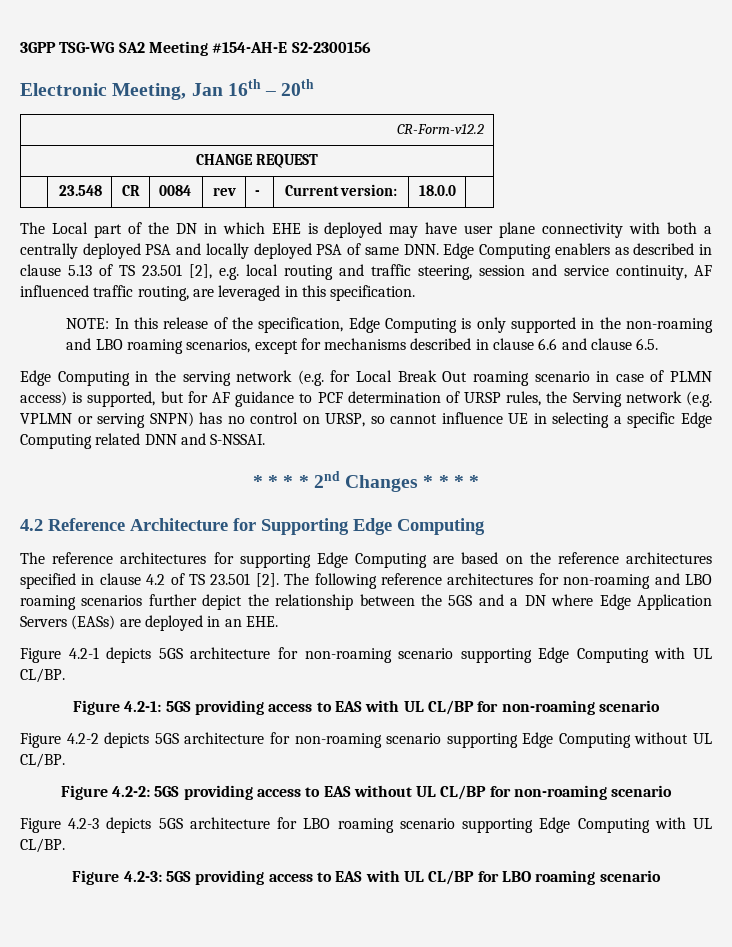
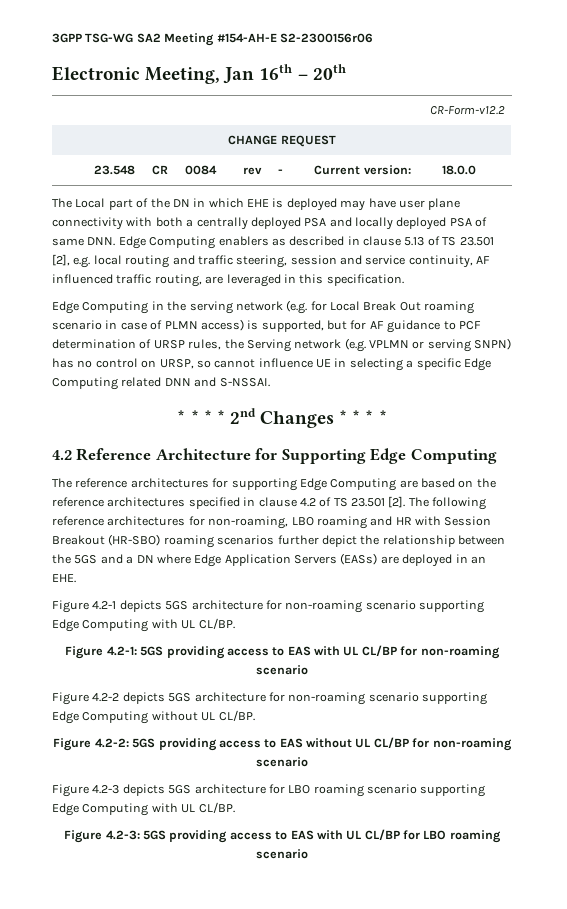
- 3GPP TSG-WG SA2 Meeting #154-AH-E S2-2300156
+ 3GPP TSG-WG SA2 Meeting #154-AH-E S2-2300156r06
- NOTE: In this release of the specification, Edge Computing is only supported in the non-roaming and LBO roaming scenarios, except for mechanisms described in clause 6.6 and clause 6.5.
- The following reference architectures for non-roaming and LBO roaming scenarios further depict the relationship between the 5GS and a DN where Edge Application Servers (EASs) are deployed in an EHE.
+ The following reference architectures for non-roaming, LBO roaming and HR with Session Breakout (HR-SBO) roaming scenarios further depict the relationship between the 5GS and a DN where Edge Application Servers (EASs) are deployed in an EHE.

